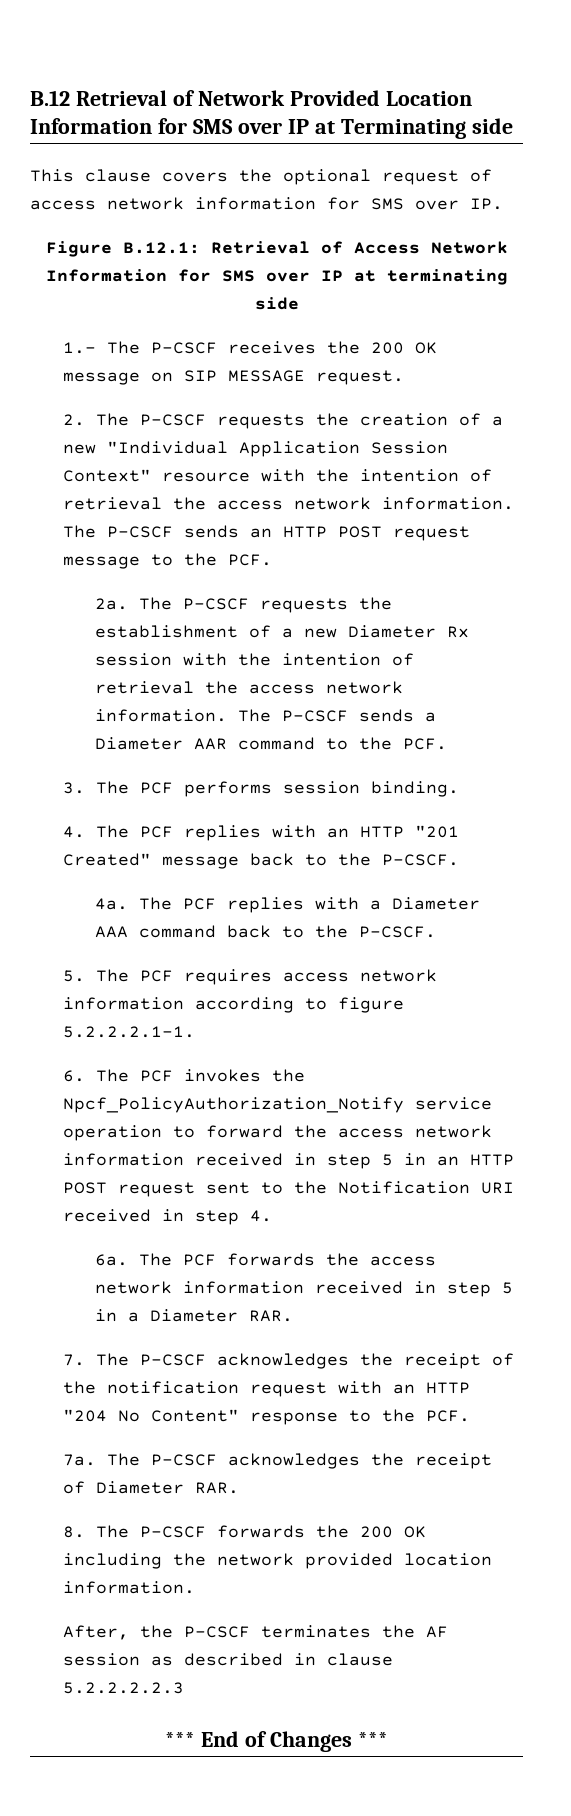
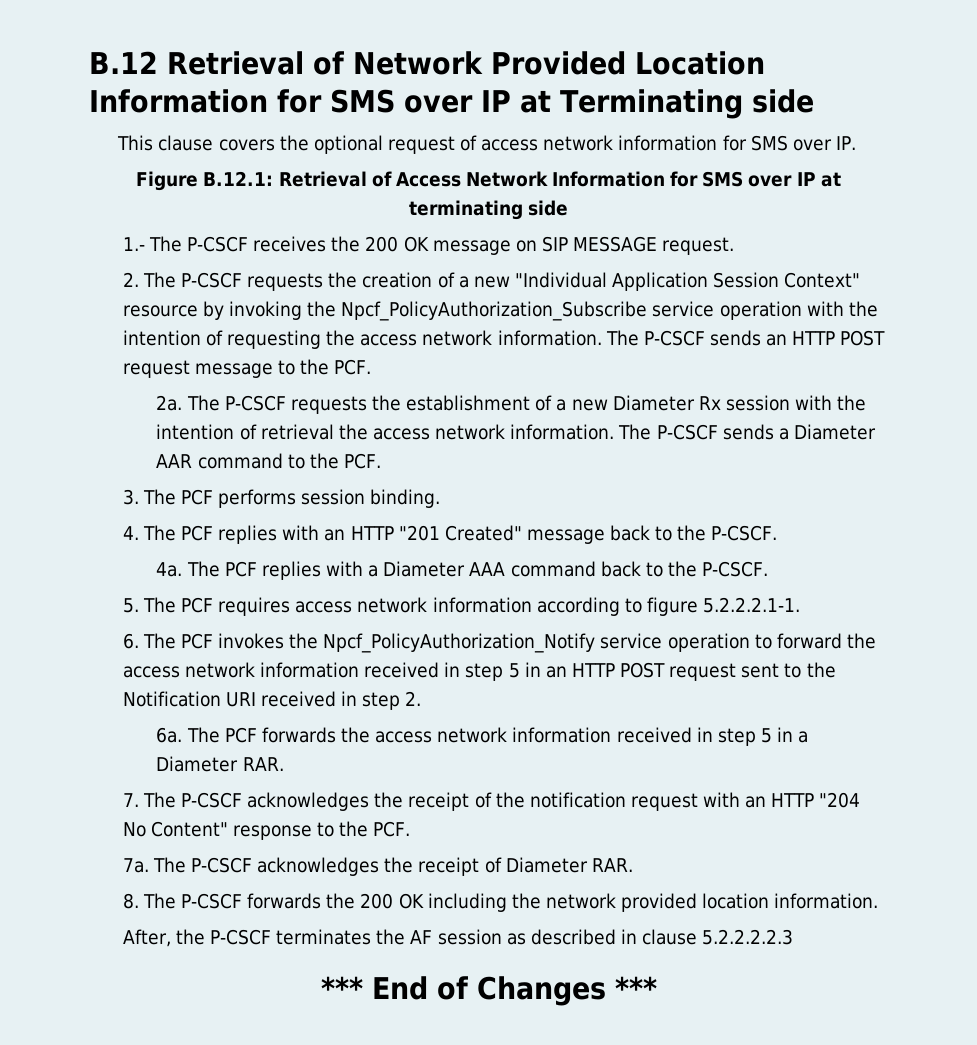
- 2. The P-CSCF requests the creation of a new "Individual Application Session Context" resource with the intention of retrieval the access network information.
+ 2. The P-CSCF requests the creation of a new "Individual Application Session Context" resource by invoking the Npcf_PolicyAuthorization_Subscribe service operation with the intention of requesting the access network information.
- 6. The PCF invokes the Npcf_PolicyAuthorization_Notify service operation to forward the access network information received in step 5 in an HTTP POST request sent to the Notification URI received in step 4.
+ 6. The PCF invokes the Npcf_PolicyAuthorization_Notify service operation to forward the access network information received in step 5 in an HTTP POST request sent to the Notification URI received in step 2.

